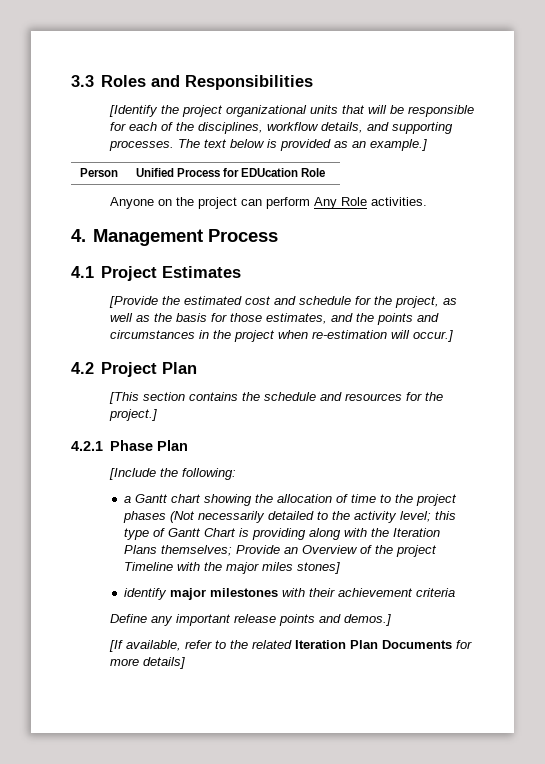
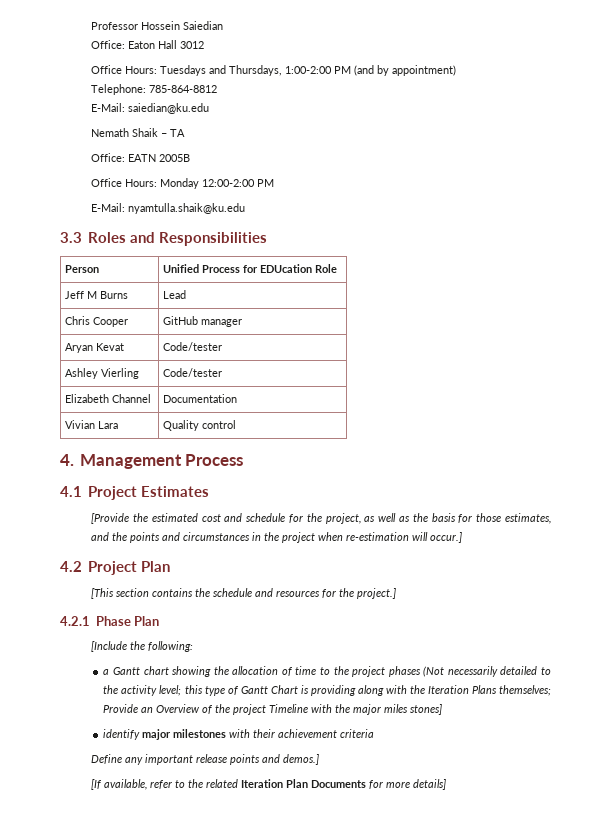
+ Professor Hossein Saiedian
+ Office: Eaton Hall 3012
+ Office Hours: Tuesdays and Thursdays, 1:00-2:00 PM (and by appointment)
+ Telephone: 785-864-8812
+ E-Mail: saiedian@ku.edu
+ Nemath Shaik – TA
+ Office: EATN 2005B
+ Office Hours: Monday 12:00-2:00 PM
+ E-Mail: nyamtulla.shaik@ku.edu
  3.3 Roles and Responsibilities
- [Identify the project organizational units that will be responsible for each of the disciplines, workflow details, and supporting processes. The text below is provided as an example.]
- Anyone on the project can perform Any Role activities.
+ Jeff M Burns | Lead
+ Chris Cooper | GitHub manager
+ Aryan Kevat | Code/tester
+ Ashley Vierling | Code/tester
+ Elizabeth Channel | Documentation
+ Vivian Lara | Quality control

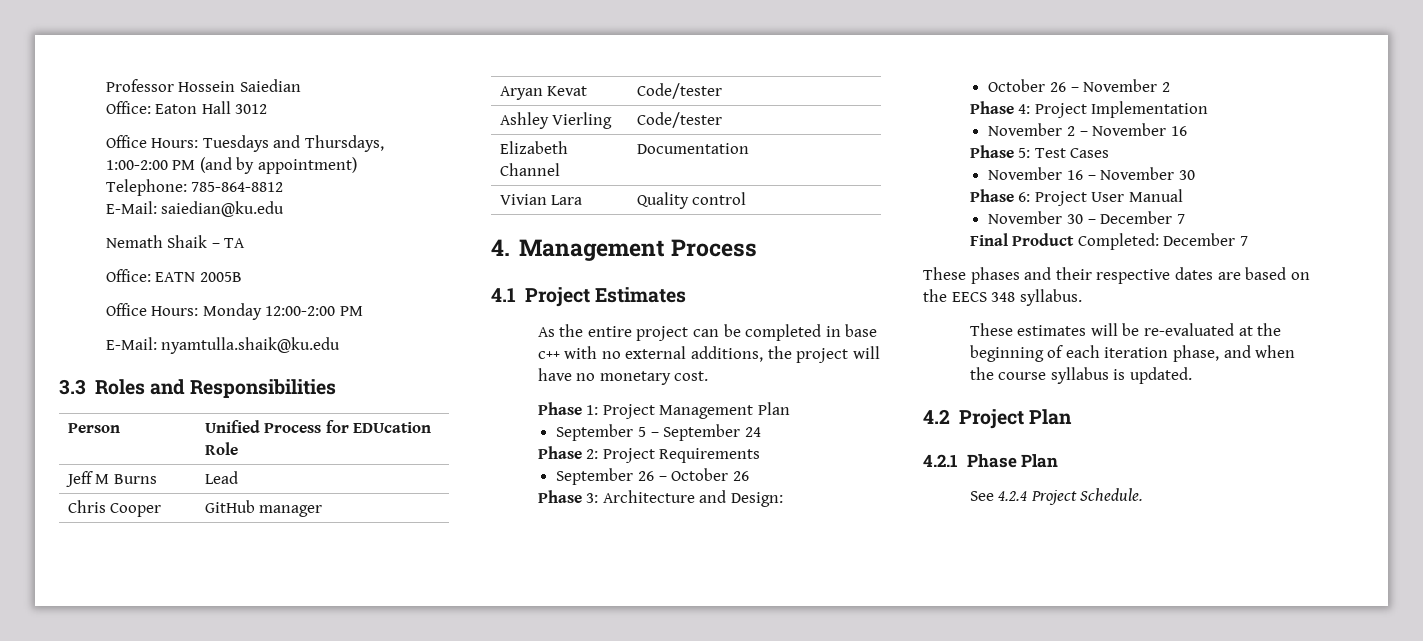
- [Provide the estimated cost and schedule for the project, as well as the basis for those estimates, and the points and circumstances in the project when re-estimation will occur.]
+ As the entire project can be completed in base c++ with no external additions, the project will have no monetary cost.
+ Phase 1: Project Management Plan
+ September 5 – September 24
+ Phase 2: Project Requirements
+ September 26 – October 26
+ Phase 3: Architecture and Design:
+ October 26 – November 2
+ Phase 4: Project Implementation
+ November 2 – November 16
+ Phase 5: Test Cases
+ November 16 – November 30
+ Phase 6: Project User Manual
+ November 30 – December 7
+ Final Product Completed: December 7
+ These phases and their respective dates are based on the EECS 348 syllabus.
+ These estimates will be re-evaluated at the beginning of each iteration phase, and when the course syllabus is updated.
  4.2 Project Plan
- [This section contains the schedule and resources for the project.]
  4.2.1 Phase Plan
- [Include the following:
- a Gantt chart showing the allocation of time to the project phases (Not necessarily detailed to the activity level; this type of Gantt Chart is providing along with the Iteration Plans themselves; Provide an Overview of the project Timeline with the major miles stones]
- identify major milestones with their achievement criteria
- Define any important release points and demos.]
- [If available, refer to the related Iteration Plan Documents for more details]
+ See 4.2.4 Project Schedule.

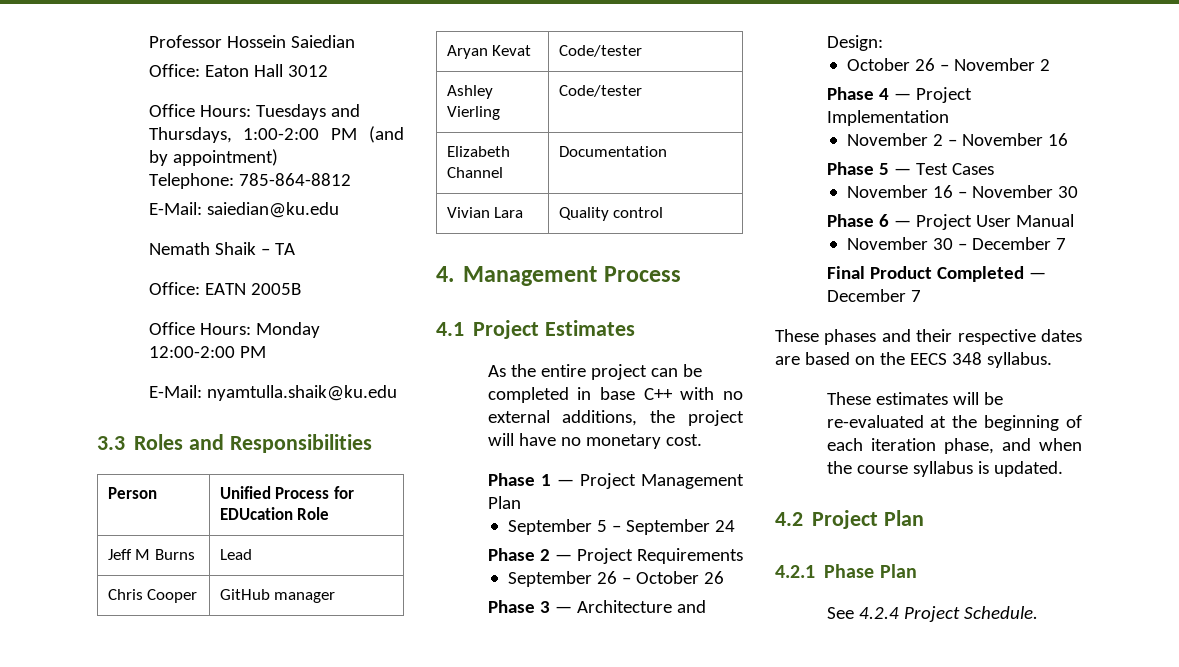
- As the entire project can be completed in base c++ with no external additions, the project will have no monetary cost.
+ As the entire project can be completed in base C++ with no external additions, the project will have no monetary cost.
- Phase 1: Project Management Plan
+ Phase 1 — Project Management Plan
- Phase 2: Project Requirements
+ Phase 2 — Project Requirements
- Phase 3: Architecture and Design:
+ Phase 3 — Architecture and Design:
- Phase 4: Project Implementation
+ Phase 4 — Project Implementation
- Phase 5: Test Cases
+ Phase 5 — Test Cases
- Phase 6: Project User Manual
+ Phase 6 — Project User Manual
- Final Product Completed: December 7
+ Final Product Completed — December 7

